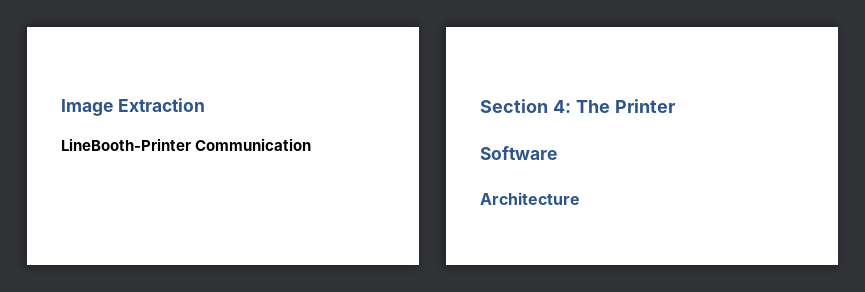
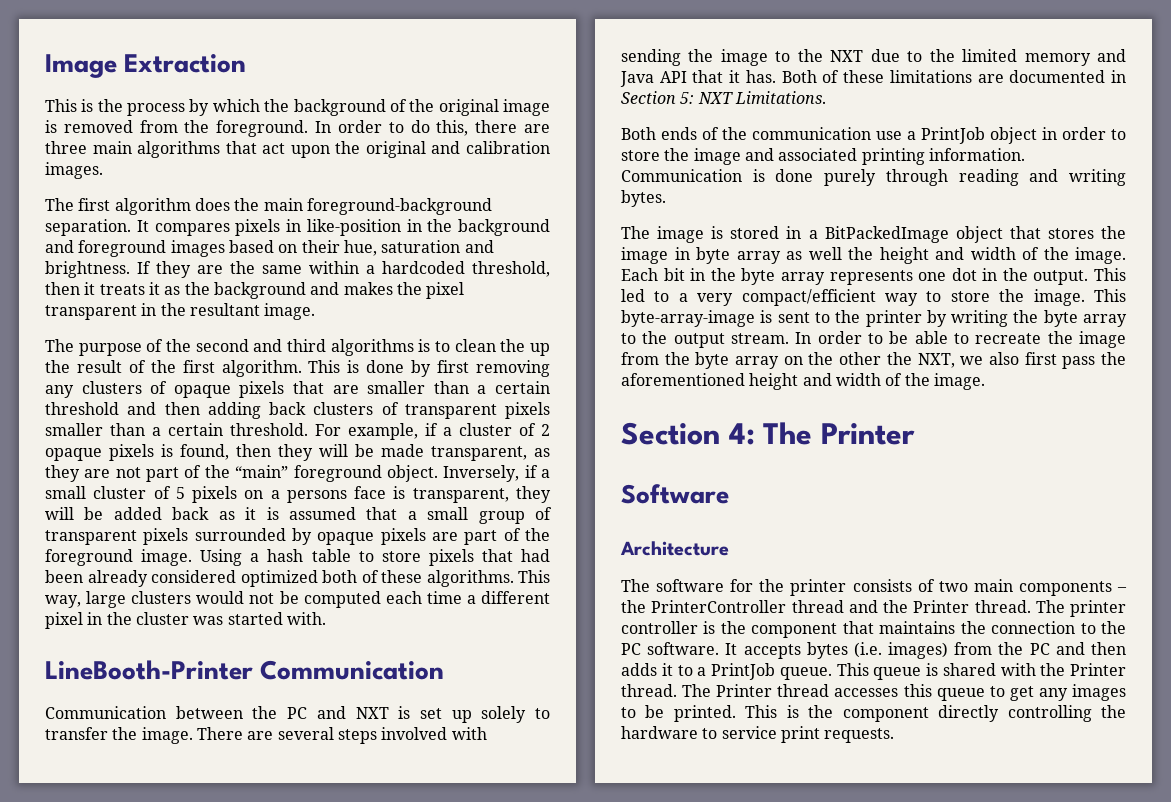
+ This is the process by which the background of the original image is removed from the foreground. In order to do this, there are three main algorithms that act upon the original and calibration images.
+ The first algorithm does the main foreground-background separation. It compares pixels in like-position in the background and foreground images based on their hue, saturation and brightness. If they are the same within a hardcoded threshold, then it treats it as the background and makes the pixel transparent in the resultant image.
+ The purpose of the second and third algorithms is to clean the up the result of the first algorithm. This is done by first removing any clusters of opaque pixels that are smaller than a certain threshold and then adding back clusters of transparent pixels smaller than a certain threshold. For example, if a cluster of 2 opaque pixels is found, then they will be made transparent, as they are not part of the “main” foreground object. Inversely, if a small cluster of 5 pixels on a persons face is transparent, they will be added back as it is assumed that a small group of transparent pixels surrounded by opaque pixels are part of the foreground image. Using a hash table to store pixels that had been already considered optimized both of these algorithms. This way, large clusters would not be computed each time a different pixel in the cluster was started with.
  LineBooth-Printer Communication
+ Communication between the PC and NXT is set up solely to transfer the image. There are several steps involved with sending the image to the NXT due to the limited memory and Java API that it has. Both of these limitations are documented in Section 5: NXT Limitations.
+ Both ends of the communication use a PrintJob object in order to store the image and associated printing information. Communication is done purely through reading and writing bytes.
+ The image is stored in a BitPackedImage object that stores the image in byte array as well the height and width of the image. Each bit in the byte array represents one dot in the output. This led to a very compact/efficient way to store the image. This byte-array-image is sent to the printer by writing the byte array to the output stream. In order to be able to recreate the image from the byte array on the other the NXT, we also first pass the aforementioned height and width of the image.
+ The software for the printer consists of two main components – the PrinterController thread and the Printer thread. The printer controller is the component that maintains the connection to the PC software. It accepts bytes (i.e. images) from the PC and then adds it to a PrintJob queue. This queue is shared with the Printer thread. The Printer thread accesses this queue to get any images to be printed. This is the component directly controlling the hardware to service print requests.

